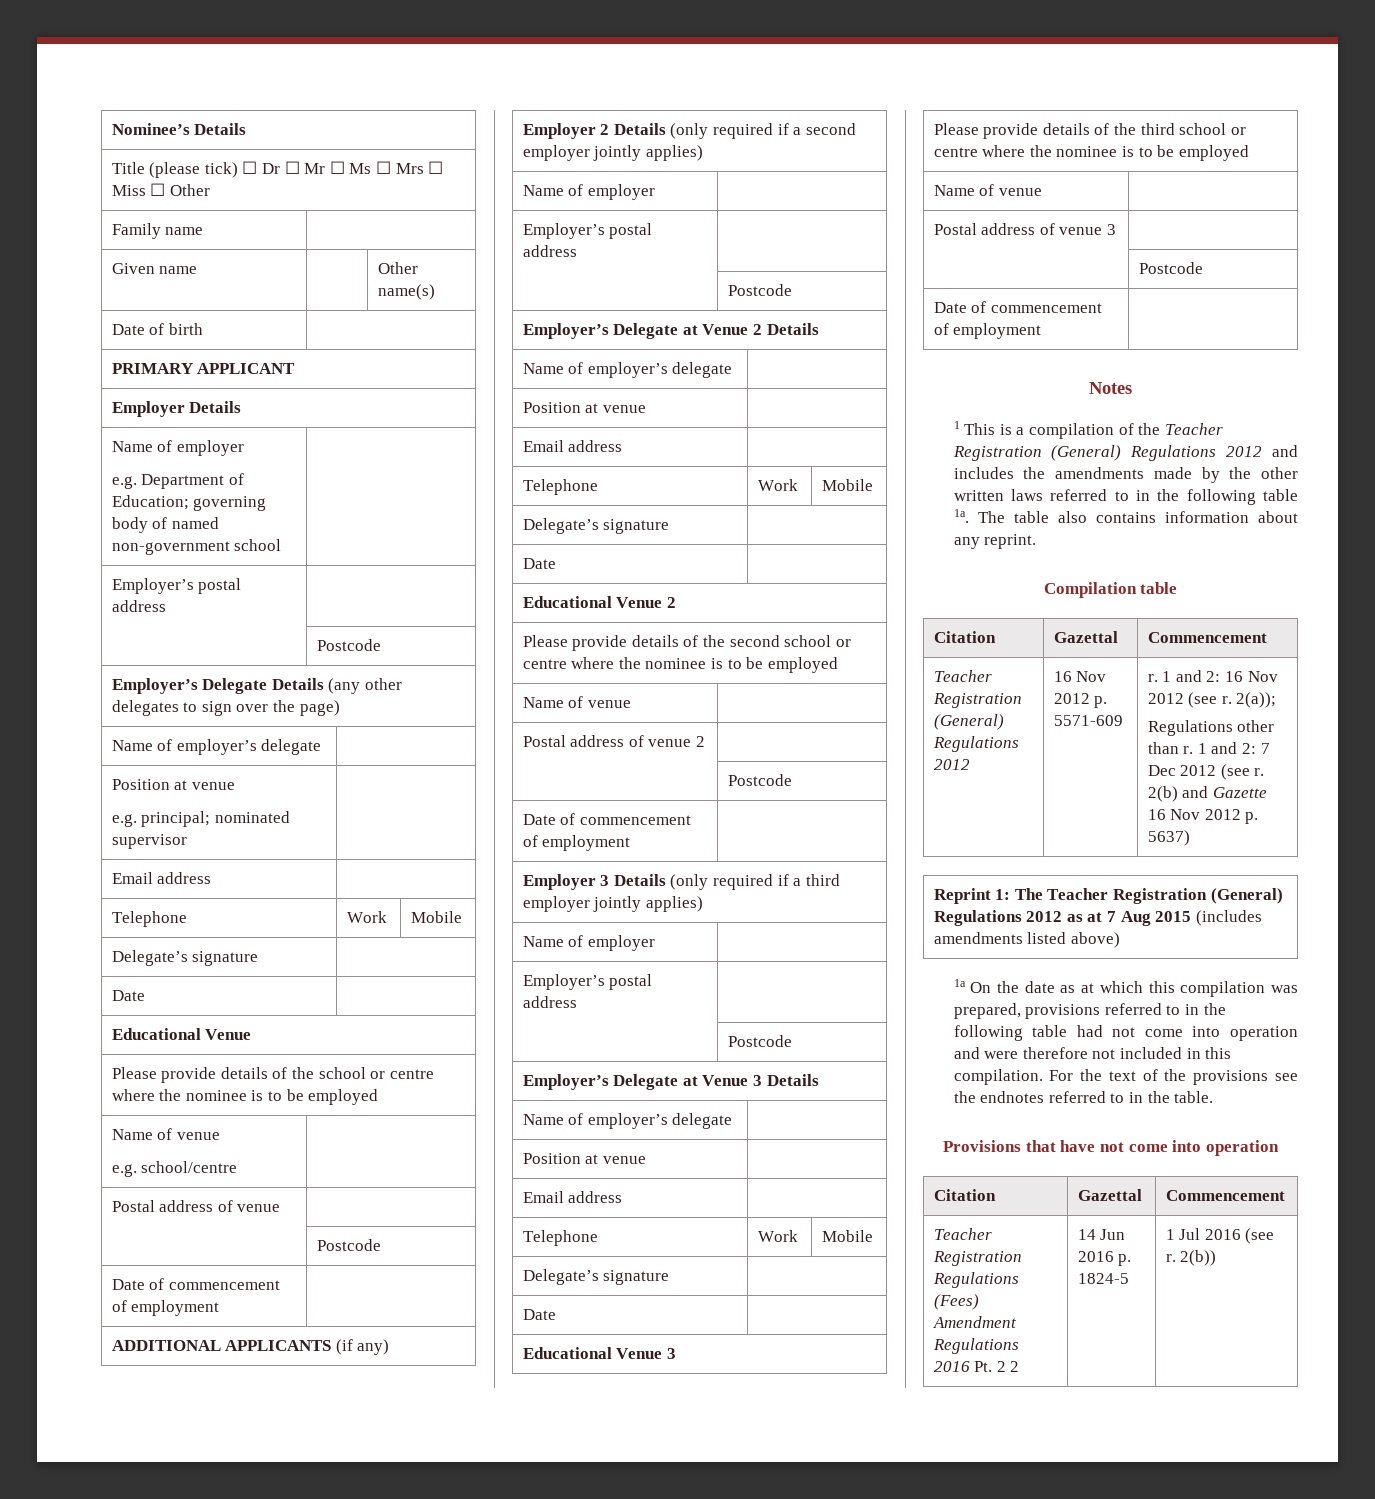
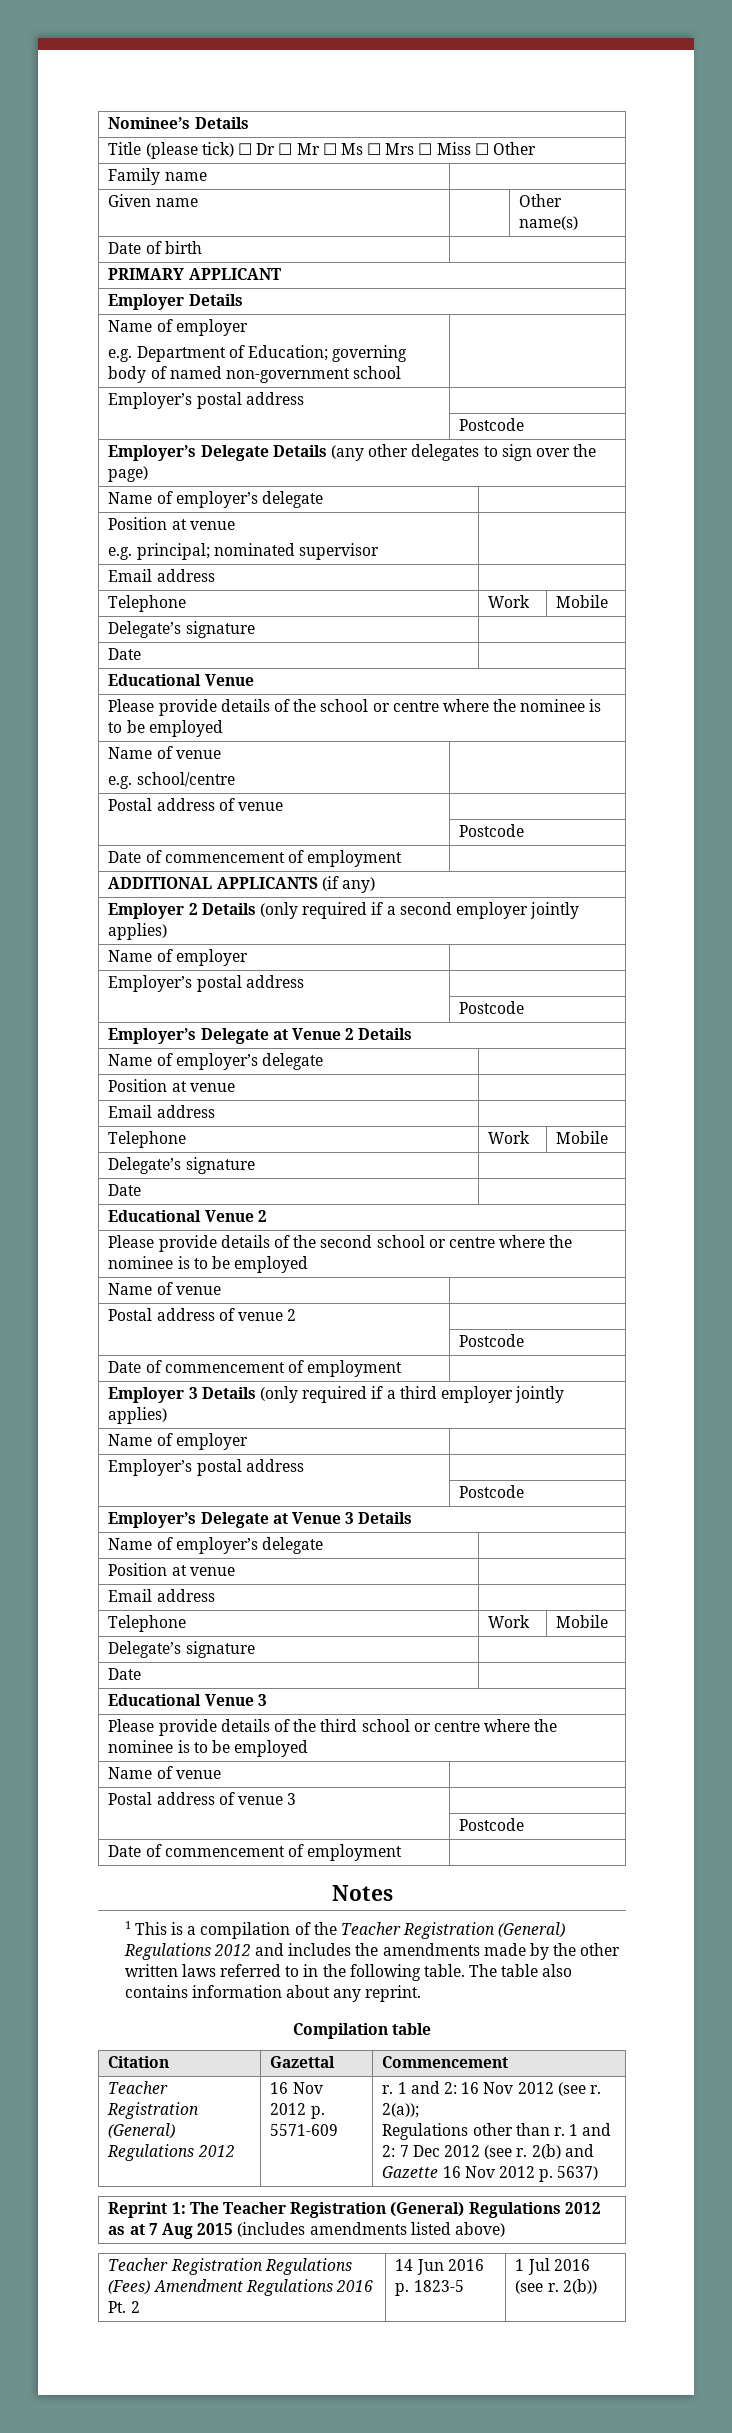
- 1 This is a compilation of the Teacher Registration (General) Regulations 2012 and includes the amendments made by the other written laws referred to in the following table 1a.
+ 1 This is a compilation of the Teacher Registration (General) Regulations 2012 and includes the amendments made by the other written laws referred to in the following table.
- 1a On the date as at which this compilation was prepared, provisions referred to in the following table had not come into operation and were therefore not included in this compilation. For the text of the provisions see the endnotes referred to in the table.
- Provisions that have not come into operation
- Citation | Gazettal | Commencement
- Teacher Registration Regulations (Fees) Amendment Regulations 2016 Pt. 2 2 | 14 Jun 2016 p. 1824-5 | 1 Jul 2016 (see r. 2(b))
+ Teacher Registration Regulations (Fees) Amendment Regulations 2016 Pt. 2 | 14 Jun 2016 p. 1823-5 | 1 Jul 2016 (see r. 2(b))

